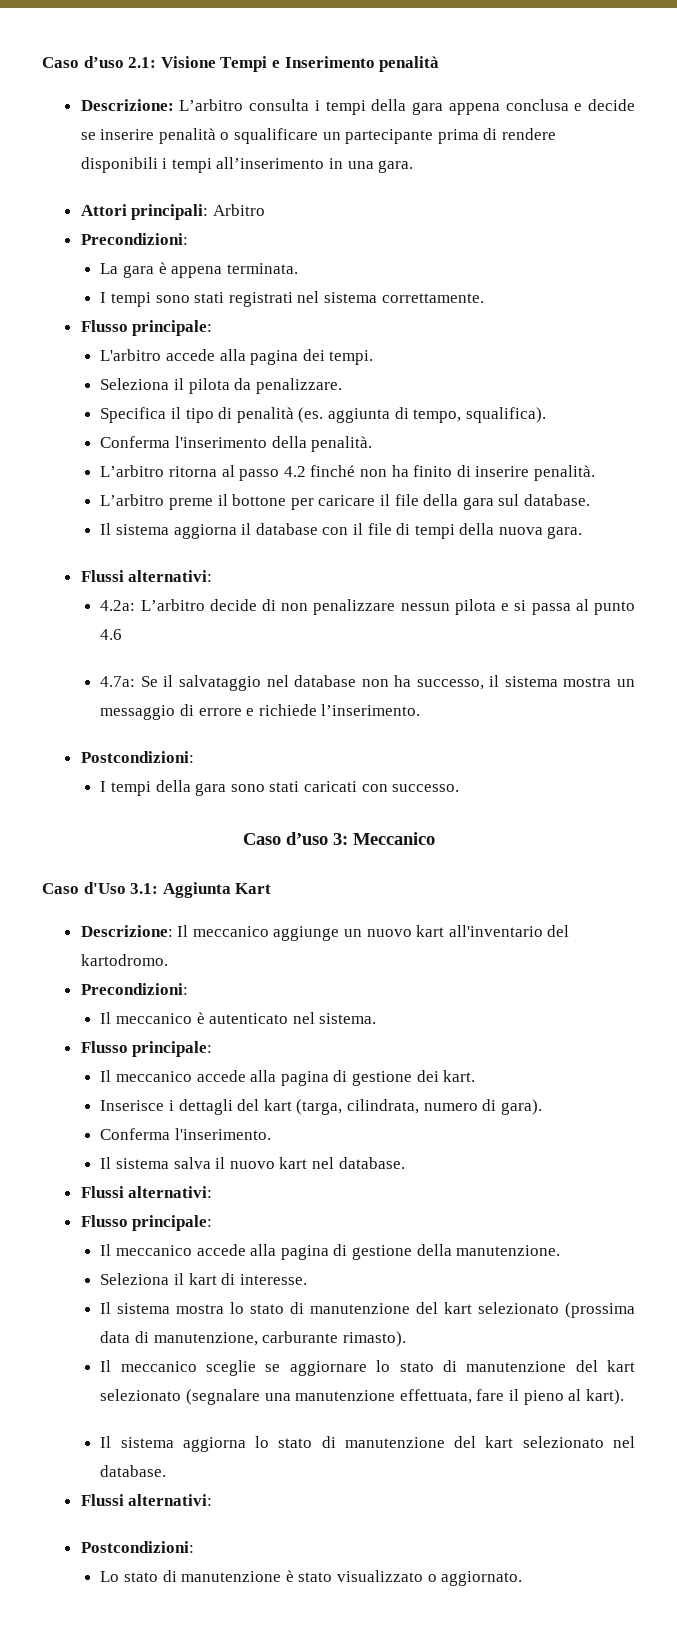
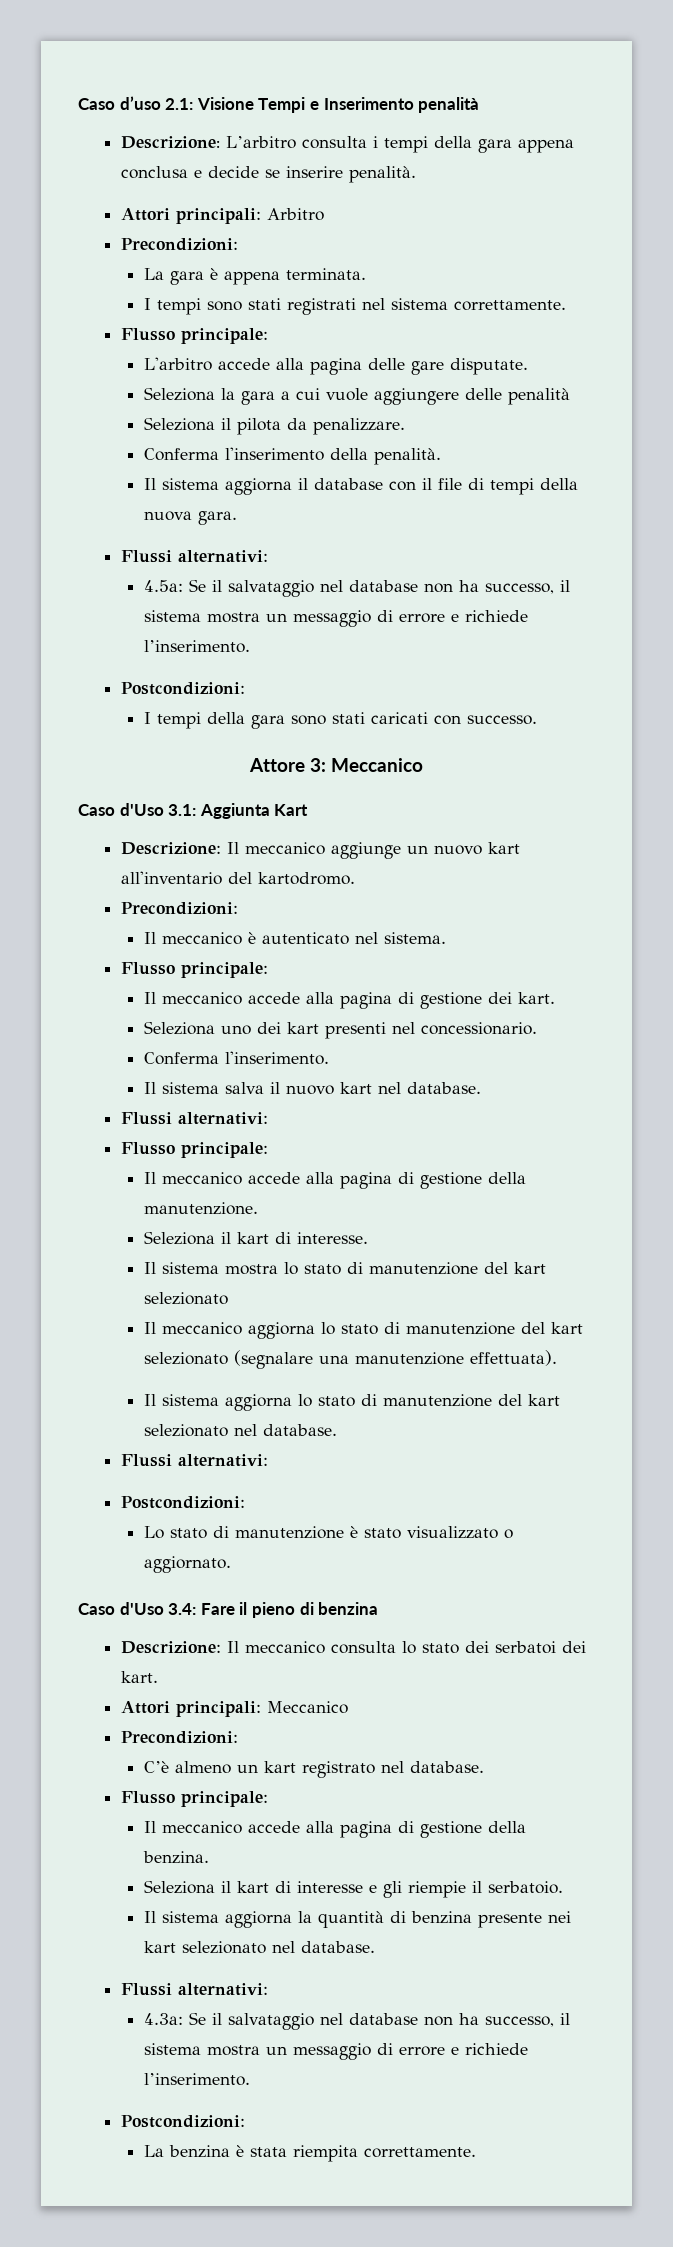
- Descrizione: L’arbitro consulta i tempi della gara appena conclusa e decide se inserire penalità o squalificare un partecipante prima di rendere disponibili i tempi all’inserimento in una gara.
+ Descrizione: L’arbitro consulta i tempi della gara appena conclusa e decide se inserire penalità.
- L'arbitro accede alla pagina dei tempi.
+ L'arbitro accede alla pagina delle gare disputate.
+ Seleziona la gara a cui vuole aggiungere delle penalità
- Specifica il tipo di penalità (es. aggiunta di tempo, squalifica).
  Conferma l'inserimento della penalità.
- L’arbitro ritorna al passo 4.2 finché non ha finito di inserire penalità.
- L’arbitro preme il bottone per caricare il file della gara sul database.
- 4.2a: L’arbitro decide di non penalizzare nessun pilota e si passa al punto 4.6
- 4.7a: Se il salvataggio nel database non ha successo, il sistema mostra un messaggio di errore e richiede l’inserimento.
+ 4.5a: Se il salvataggio nel database non ha successo, il sistema mostra un messaggio di errore e richiede l’inserimento.
- Caso d’uso 3: Meccanico
+ Attore 3: Meccanico
- Inserisce i dettagli del kart (targa, cilindrata, numero di gara).
+ Seleziona uno dei kart presenti nel concessionario.
- Il sistema mostra lo stato di manutenzione del kart selezionato (prossima data di manutenzione, carburante rimasto).
- Il meccanico sceglie se aggiornare lo stato di manutenzione del kart selezionato (segnalare una manutenzione effettuata, fare il pieno al kart).
+ Il sistema mostra lo stato di manutenzione del kart selezionato
+ Il meccanico aggiorna lo stato di manutenzione del kart selezionato (segnalare una manutenzione effettuata).
+ Caso d'Uso 3.4: Fare il pieno di benzina
+ Descrizione: Il meccanico consulta lo stato dei serbatoi dei kart.
+ Attori principali: Meccanico
+ Precondizioni:
+ C’è almeno un kart registrato nel database.
+ Flusso principale:
+ Il meccanico accede alla pagina di gestione della benzina.
+ Seleziona il kart di interesse e gli riempie il serbatoio.
+ Il sistema aggiorna la quantità di benzina presente nei kart selezionato nel database.
+ Flussi alternativi:
+ 4.3a: Se il salvataggio nel database non ha successo, il sistema mostra un messaggio di errore e richiede l’inserimento.
+ Postcondizioni:
+ La benzina è stata riempita correttamente.

